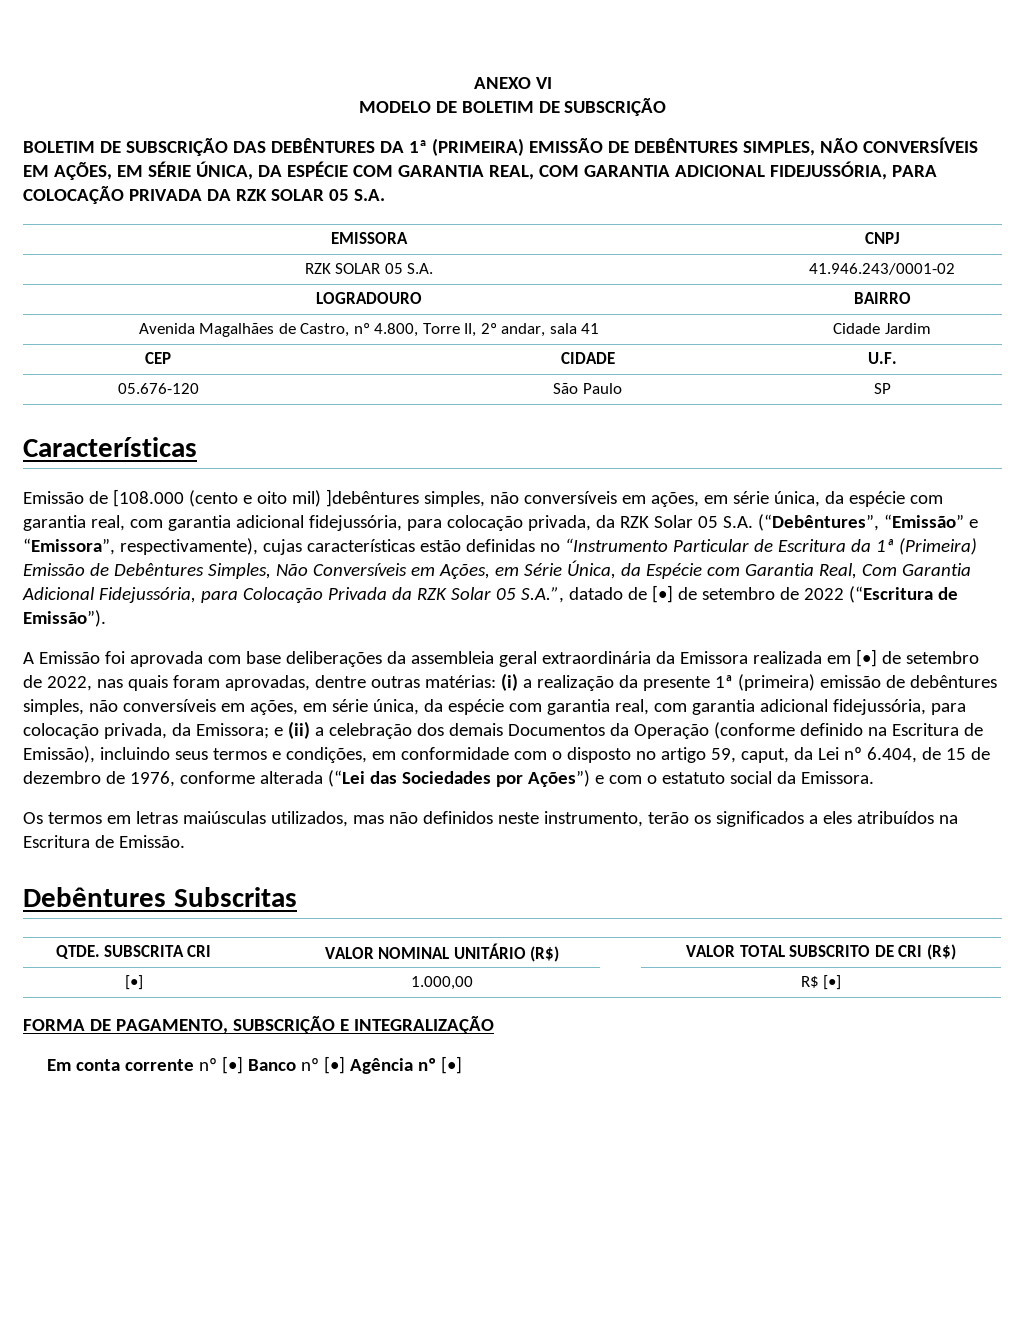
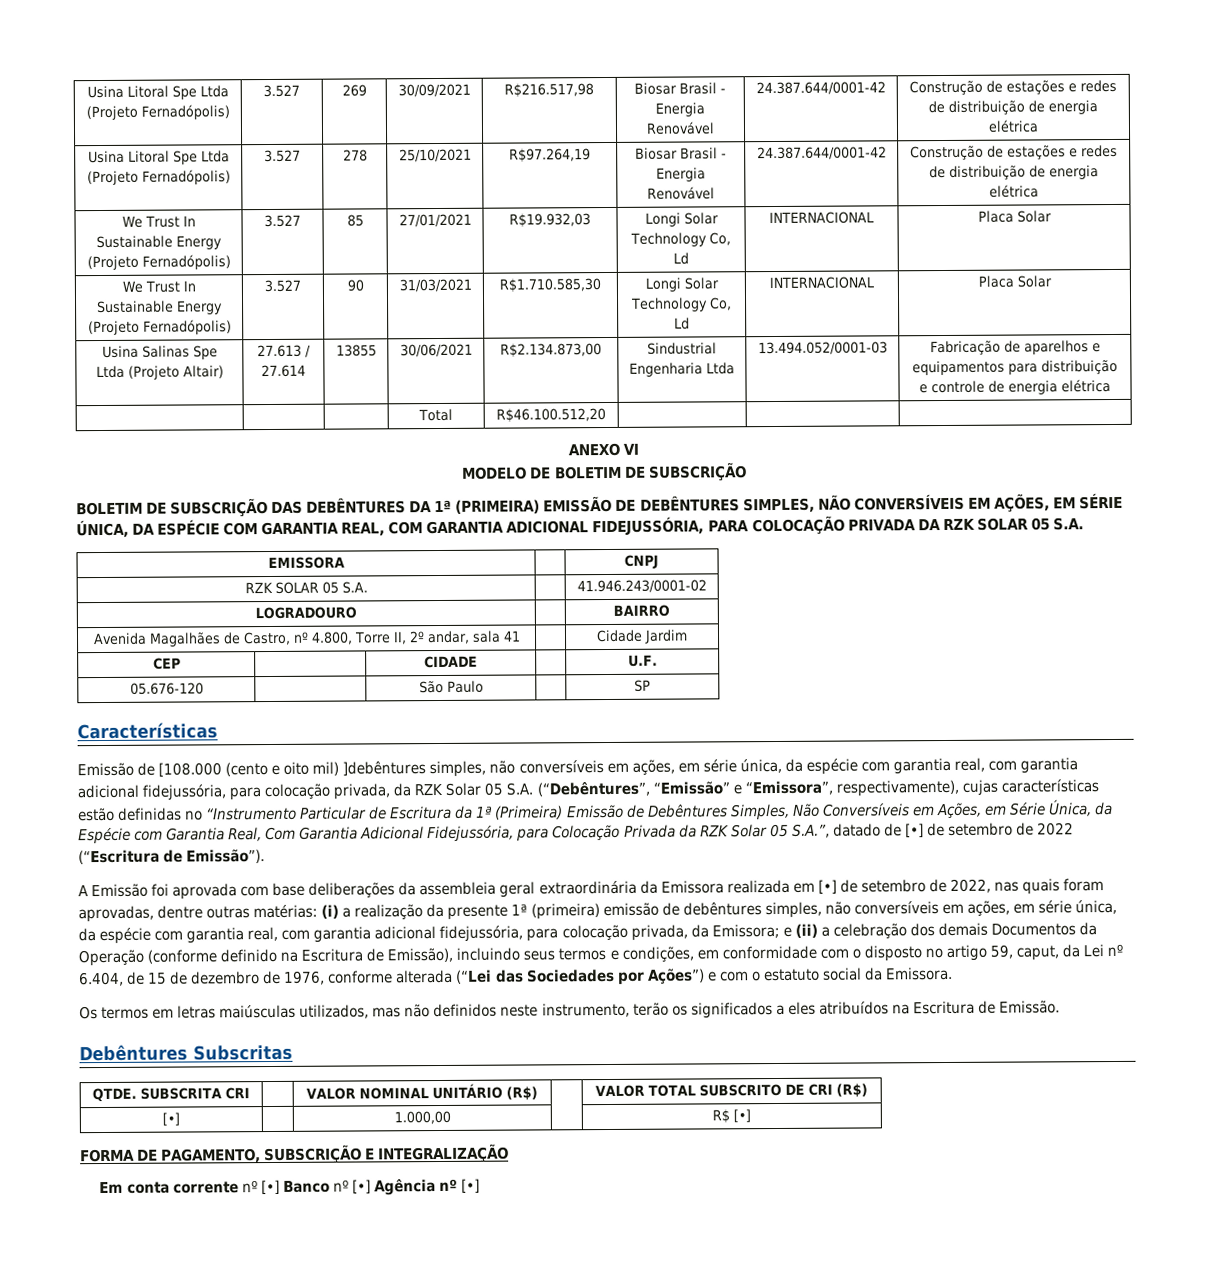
+ Usina Litoral Spe Ltda (Projeto Fernadópolis) | 3.527 | 269 | 30/09/2021 | R$216.517,98 | Biosar Brasil - Energia Renovável | 24.387.644/0001-42 | Construção de estações e redes de distribuição de energia elétrica
+ Usina Litoral Spe Ltda (Projeto Fernadópolis) | 3.527 | 278 | 25/10/2021 | R$97.264,19 | Biosar Brasil - Energia Renovável | 24.387.644/0001-42 | Construção de estações e redes de distribuição de energia elétrica
+ We Trust In Sustainable Energy (Projeto Fernadópolis) | 3.527 | 85 | 27/01/2021 | R$19.932,03 | Longi Solar Technology Co, Ld | INTERNACIONAL | Placa Solar
+ We Trust In Sustainable Energy (Projeto Fernadópolis) | 3.527 | 90 | 31/03/2021 | R$1.710.585,30 | Longi Solar Technology Co, Ld | INTERNACIONAL | Placa Solar
+ Usina Salinas Spe Ltda (Projeto Altair) | 27.613 / 27.614 | 13855 | 30/06/2021 | R$2.134.873,00 | Sindustrial Engenharia Ltda | 13.494.052/0001-03 | Fabricação de aparelhos e equipamentos para distribuição e controle de energia elétrica
+ | | | Total | R$46.100.512,20 | | |

